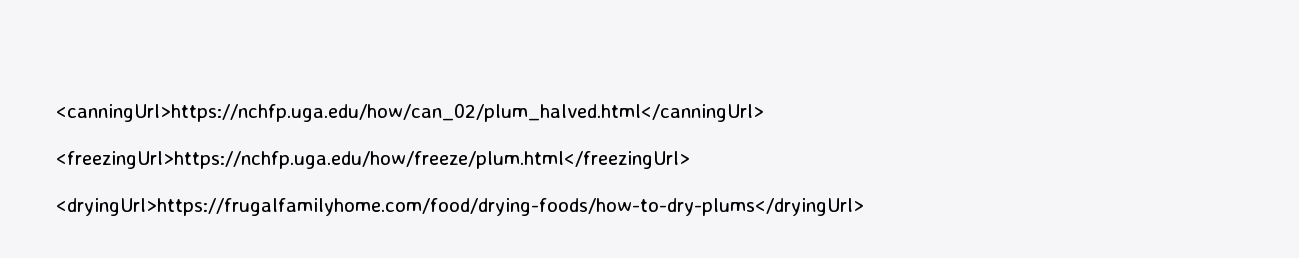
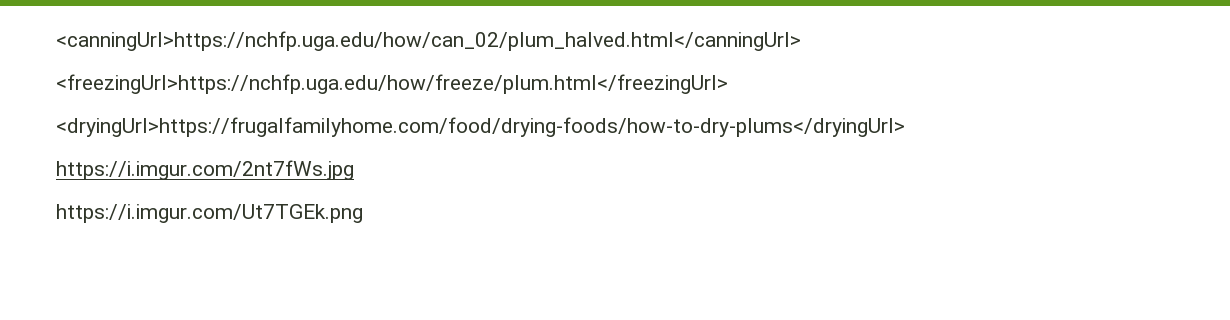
+ https://i.imgur.com/2nt7fWs.jpg
+ https://i.imgur.com/Ut7TGEk.png

